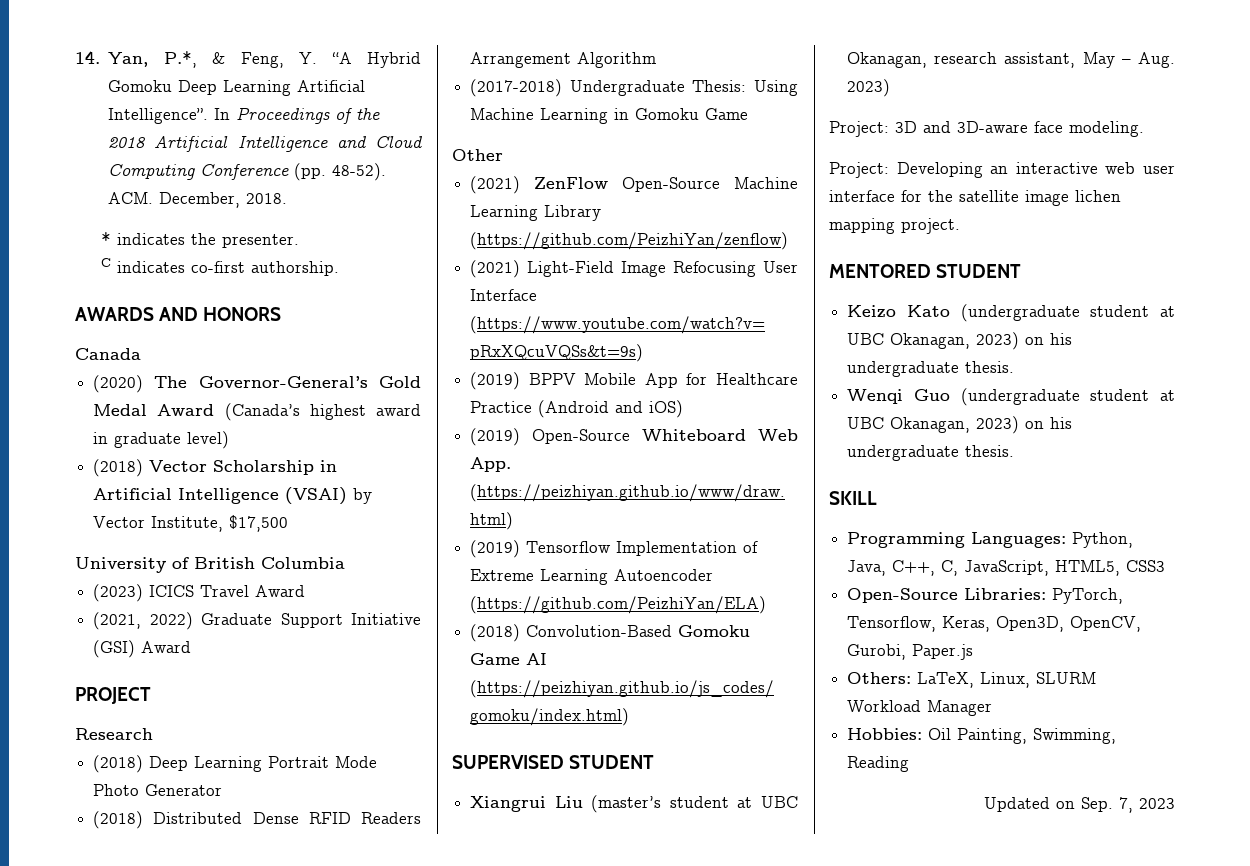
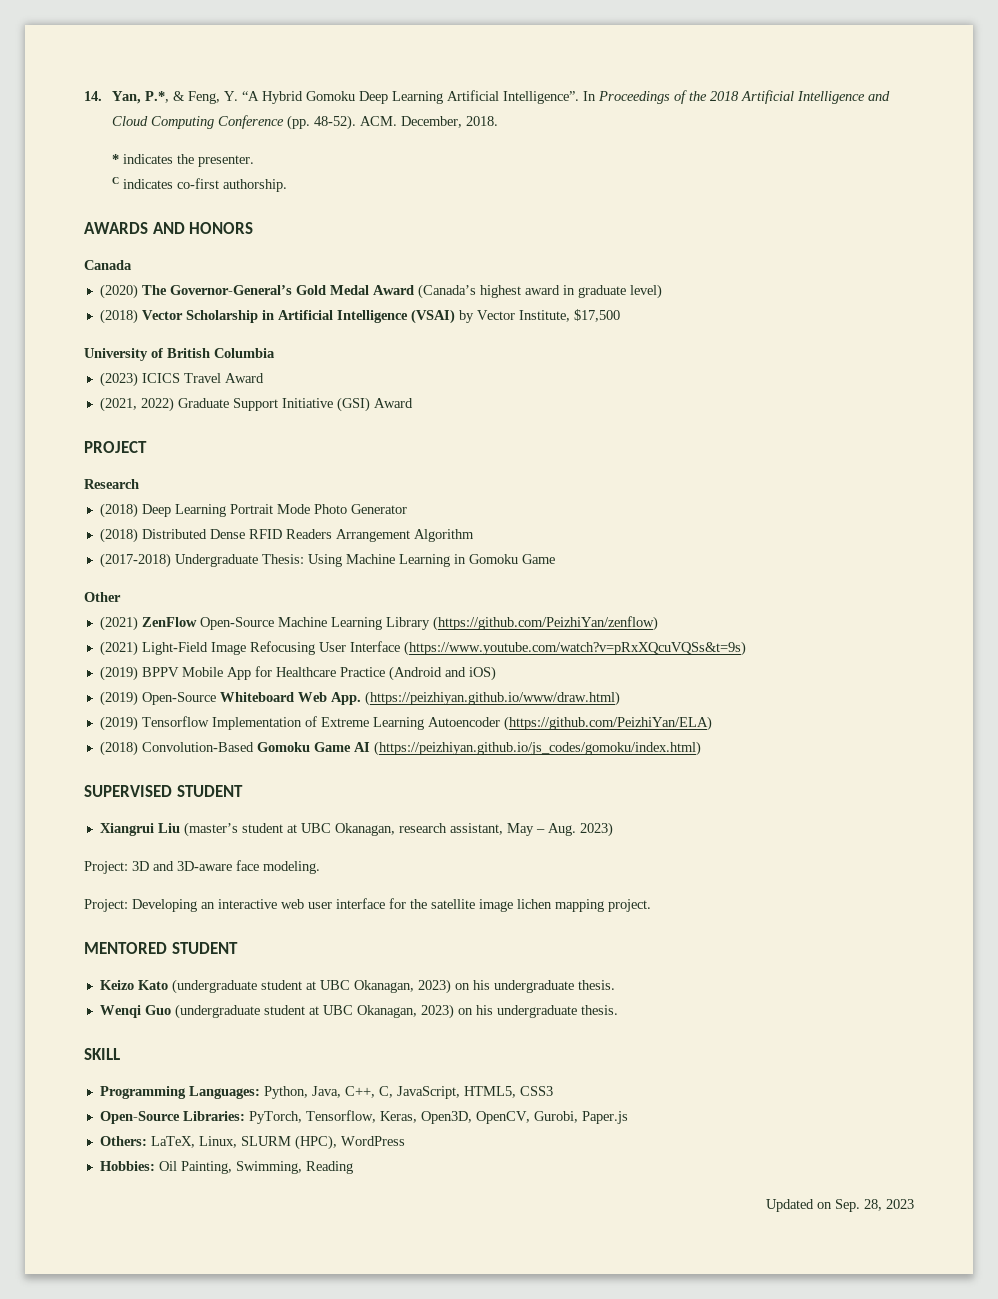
- Others: LaTeX, Linux, SLURM Workload Manager
+ Others: LaTeX, Linux, SLURM (HPC), WordPress
- Updated on Sep. 7, 2023
+ Updated on Sep. 28, 2023

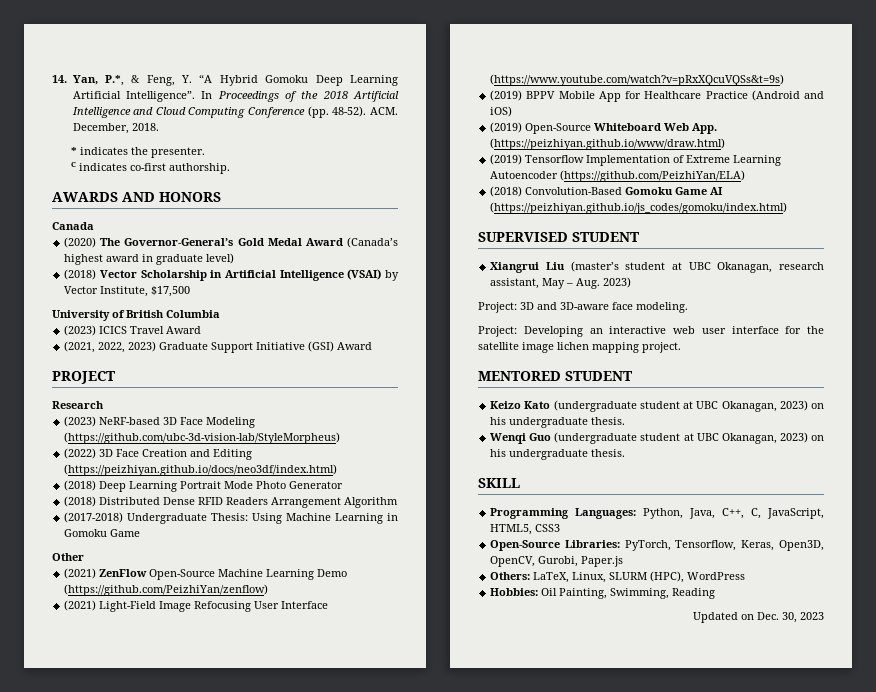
- (2021, 2022) Graduate Support Initiative (GSI) Award
+ (2021, 2022, 2023) Graduate Support Initiative (GSI) Award
+ (2023) NeRF-based 3D Face Modeling (https://github.com/ubc-3d-vision-lab/StyleMorpheus)
+ (2022) 3D Face Creation and Editing (https://peizhiyan.github.io/docs/neo3df/index.html)
- (2021) ZenFlow Open-Source Machine Learning Library (https://github.com/PeizhiYan/zenflow)
+ (2021) ZenFlow Open-Source Machine Learning Demo (https://github.com/PeizhiYan/zenflow)
- Updated on Sep. 28, 2023
+ Updated on Dec. 30, 2023

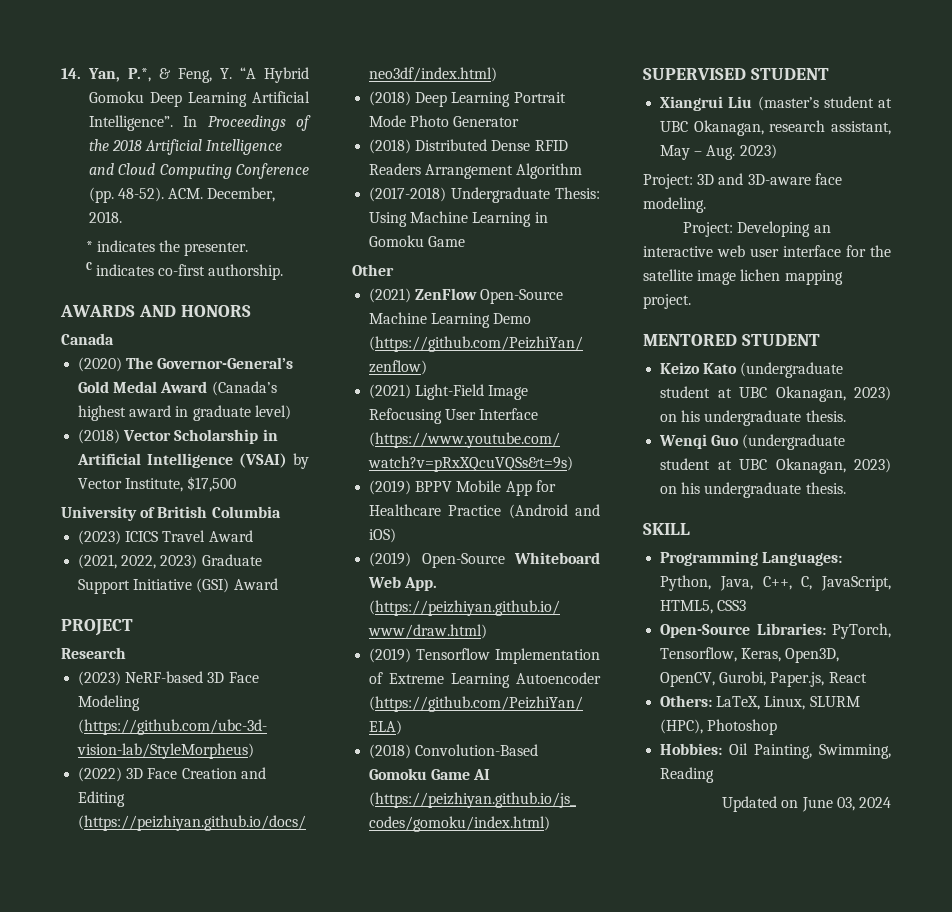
- Open-Source Libraries: PyTorch, Tensorflow, Keras, Open3D, OpenCV, Gurobi, Paper.js
+ Open-Source Libraries: PyTorch, Tensorflow, Keras, Open3D, OpenCV, Gurobi, Paper.js, React
- Others: LaTeX, Linux, SLURM (HPC), WordPress
+ Others: LaTeX, Linux, SLURM (HPC), Photoshop
- Updated on Dec. 30, 2023
+ Updated on June 03, 2024

